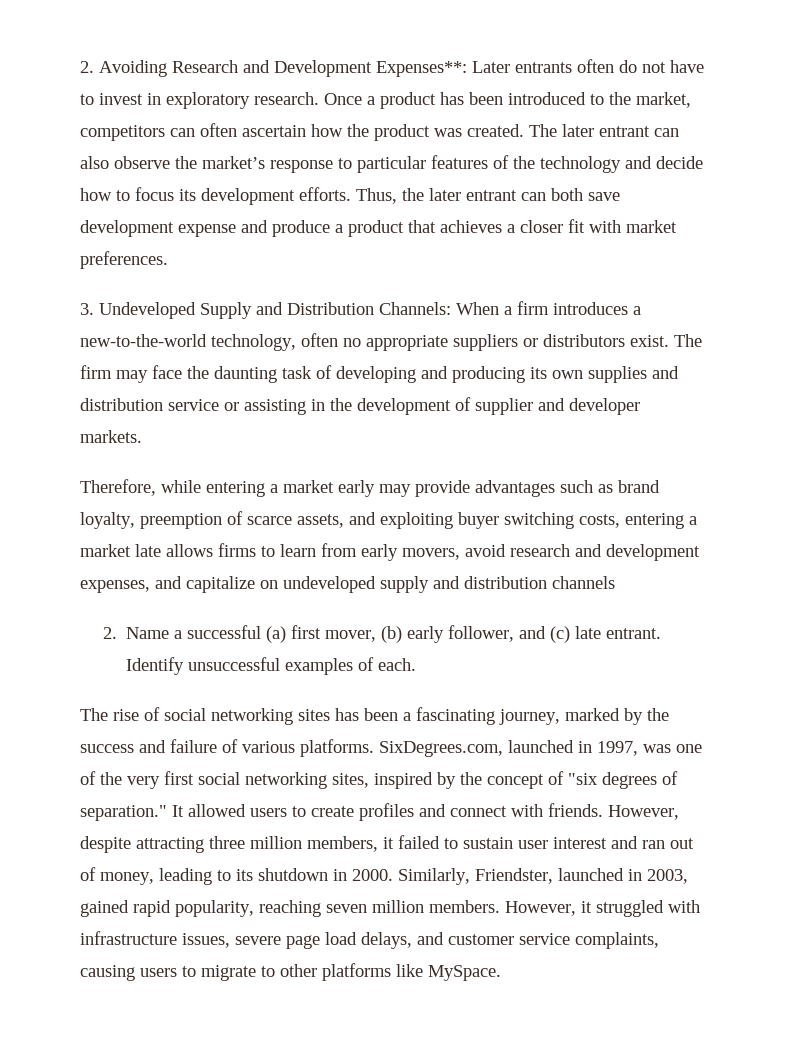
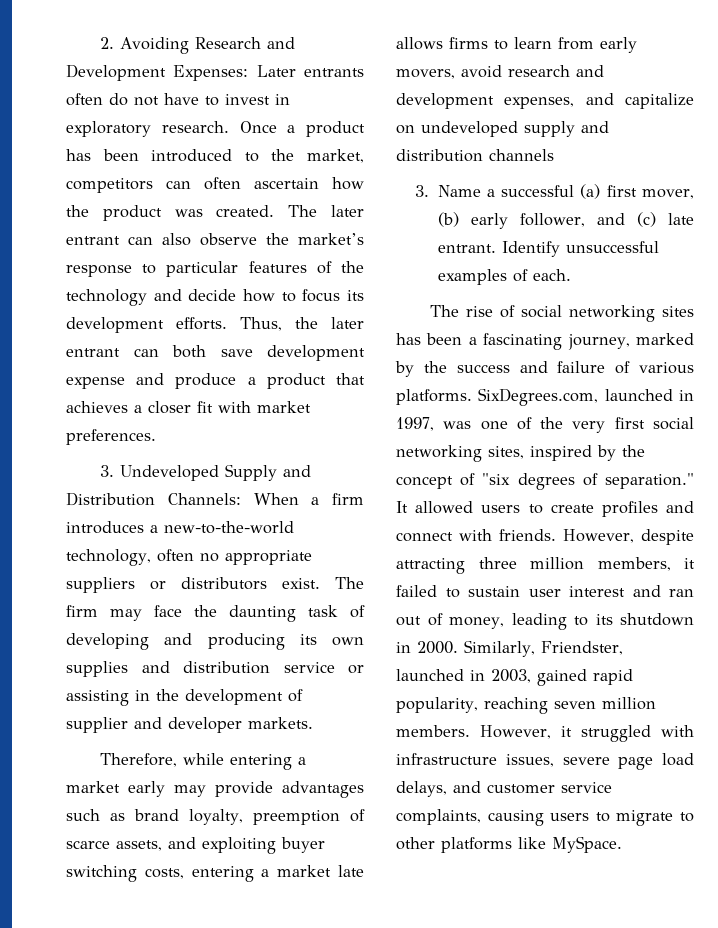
- 2. Avoiding Research and Development Expenses**: Later entrants often do not have to invest in exploratory research.
+ 2. Avoiding Research and Development Expenses: Later entrants often do not have to invest in exploratory research.
- 2. Name a successful (a) first mover, (b) early follower, and (c) late entrant.
+ 3. Name a successful (a) first mover, (b) early follower, and (c) late entrant.

